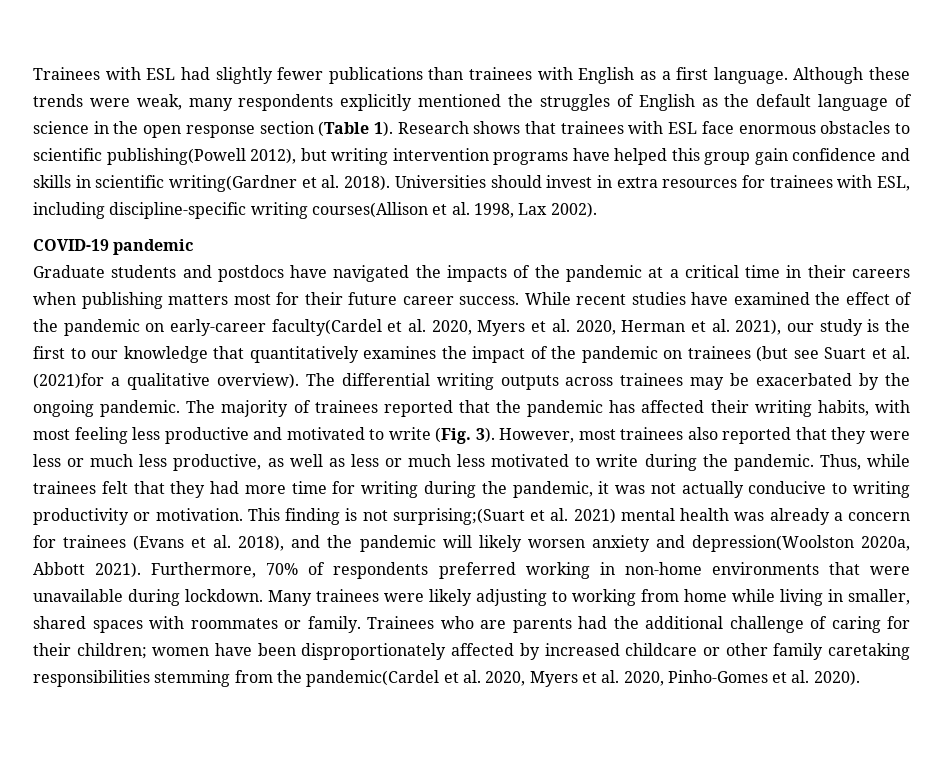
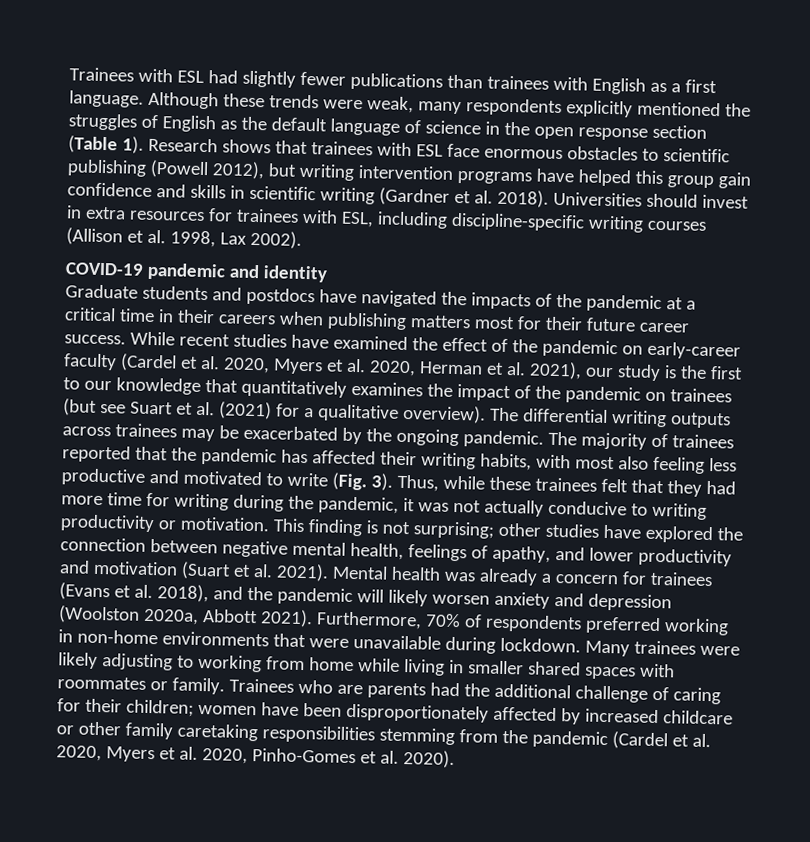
- Research shows that trainees with ESL face enormous obstacles to scientific publishing(Powell 2012), but writing intervention programs have helped this group gain confidence and skills in scientific writing(Gardner et al. 2018).
+ Research shows that trainees with ESL face enormous obstacles to scientific publishing (Powell 2012), but writing intervention programs have helped this group gain confidence and skills in scientific writing (Gardner et al. 2018).
- Universities should invest in extra resources for trainees with ESL, including discipline-specific writing courses(Allison et al. 1998, Lax 2002).
+ Universities should invest in extra resources for trainees with ESL, including discipline-specific writing courses (Allison et al. 1998, Lax 2002).
- COVID-19 pandemic
+ COVID-19 pandemic and identity
- While recent studies have examined the effect of the pandemic on early-career faculty(Cardel et al. 2020, Myers et al. 2020, Herman et al. 2021), our study is the first to our knowledge that quantitatively examines the impact of the pandemic on trainees (but see Suart et al. (2021)for a qualitative overview).
+ While recent studies have examined the effect of the pandemic on early-career faculty (Cardel et al. 2020, Myers et al. 2020, Herman et al. 2021), our study is the first to our knowledge that quantitatively examines the impact of the pandemic on trainees (but see Suart et al. (2021) for a qualitative overview).
- The majority of trainees reported that the pandemic has affected their writing habits, with most feeling less productive and motivated to write (Fig. 3).
+ The majority of trainees reported that the pandemic has affected their writing habits, with most also feeling less productive and motivated to write (Fig. 3).
- However, most trainees also reported that they were less or much less productive, as well as less or much less motivated to write during the pandemic.
- Thus, while trainees felt that they had more time for writing during the pandemic, it was not actually conducive to writing productivity or motivation.
+ Thus, while these trainees felt that they had more time for writing during the pandemic, it was not actually conducive to writing productivity or motivation.
- This finding is not surprising;(Suart et al. 2021) mental health was already a concern for trainees (Evans et al. 2018), and the pandemic will likely worsen anxiety and depression(Woolston 2020a, Abbott 2021).
+ This finding is not surprising; other studies have explored the connection between negative mental health, feelings of apathy, and lower productivity and motivation (Suart et al. 2021). Mental health was already a concern for trainees (Evans et al. 2018), and the pandemic will likely worsen anxiety and depression (Woolston 2020a, Abbott 2021).
- Many trainees were likely adjusting to working from home while living in smaller, shared spaces with roommates or family.
+ Many trainees were likely adjusting to working from home while living in smaller shared spaces with roommates or family.
- Trainees who are parents had the additional challenge of caring for their children; women have been disproportionately affected by increased childcare or other family caretaking responsibilities stemming from the pandemic(Cardel et al. 2020, Myers et al. 2020, Pinho-Gomes et al. 2020).
+ Trainees who are parents had the additional challenge of caring for their children; women have been disproportionately affected by increased childcare or other family caretaking responsibilities stemming from the pandemic (Cardel et al. 2020, Myers et al. 2020, Pinho-Gomes et al. 2020).

